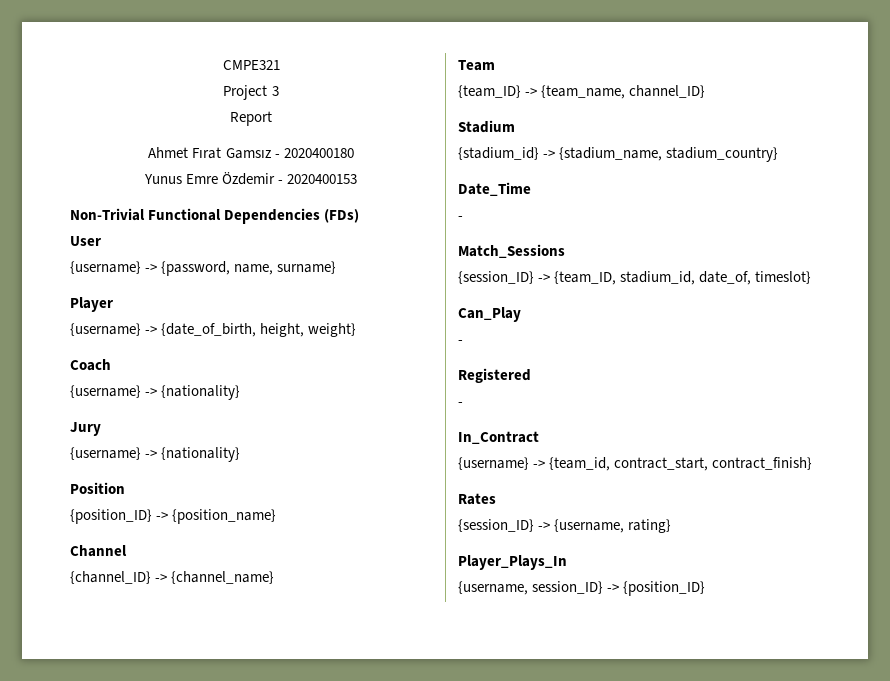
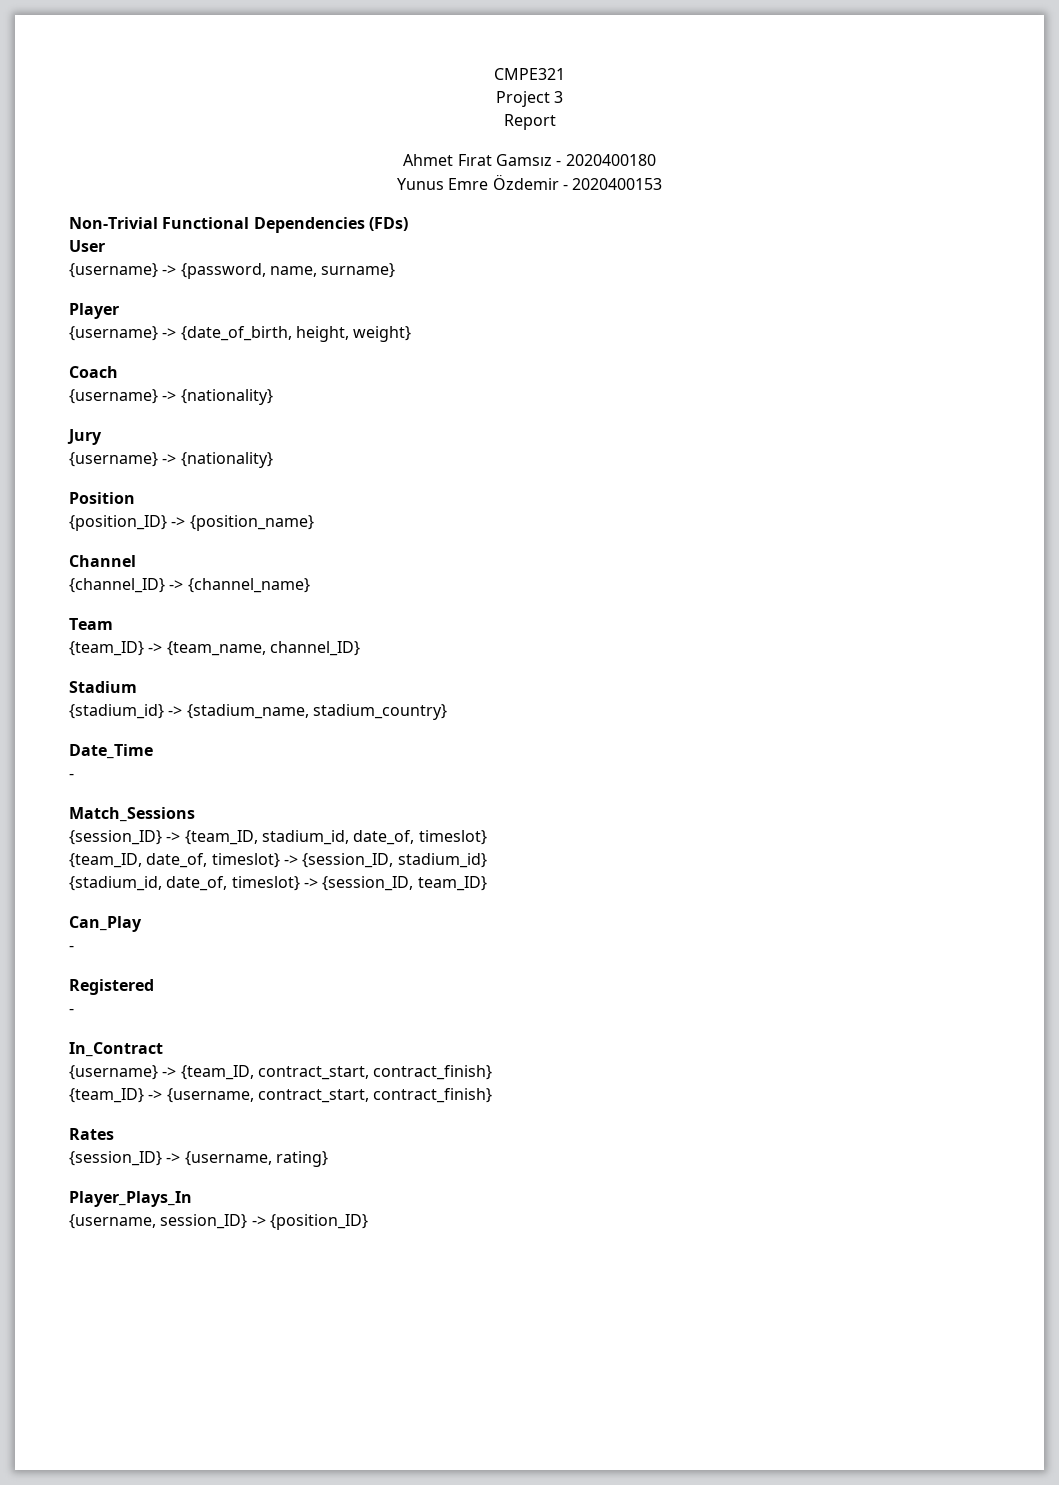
+ {team_ID, date_of, timeslot} -> {session_ID, stadium_id}
+ {stadium_id, date_of, timeslot} -> {session_ID, team_ID}
- {username} -> {team_id, contract_start, contract_finish}
+ {username} -> {team_ID, contract_start, contract_finish}
+ {team_ID} -> {username, contract_start, contract_finish}

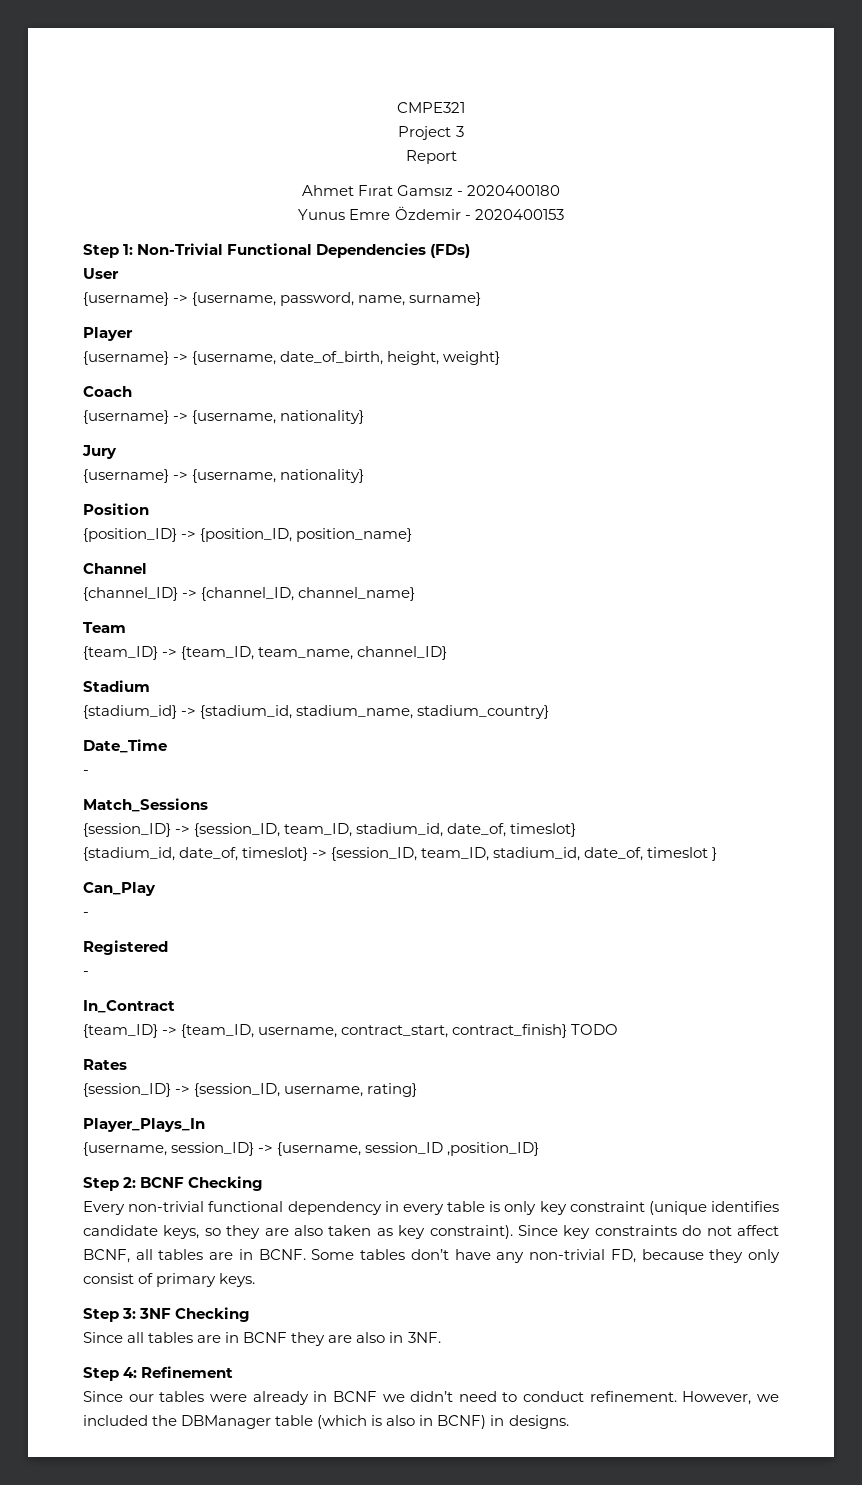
- Non-Trivial Functional Dependencies (FDs)
+ Step 1: Non-Trivial Functional Dependencies (FDs)
- {username} -> {password, name, surname}
+ {username} -> {username, password, name, surname}
- {username} -> {date_of_birth, height, weight}
+ {username} -> {username, date_of_birth, height, weight}
  Coach
- {username} -> {nationality}
+ {username} -> {username, nationality}
  Jury
- {username} -> {nationality}
+ {username} -> {username, nationality}
- {position_ID} -> {position_name}
+ {position_ID} -> {position_ID, position_name}
- {channel_ID} -> {channel_name}
+ {channel_ID} -> {channel_ID, channel_name}
- {team_ID} -> {team_name, channel_ID}
+ {team_ID} -> {team_ID, team_name, channel_ID}
- {stadium_id} -> {stadium_name, stadium_country}
+ {stadium_id} -> {stadium_id, stadium_name, stadium_country}
- {session_ID} -> {team_ID, stadium_id, date_of, timeslot}
+ {session_ID} -> {session_ID, team_ID, stadium_id, date_of, timeslot}
- {team_ID, date_of, timeslot} -> {session_ID, stadium_id}
- {stadium_id, date_of, timeslot} -> {session_ID, team_ID}
+ {stadium_id, date_of, timeslot} -> {session_ID, team_ID, stadium_id, date_of, timeslot }
- {username} -> {team_ID, contract_start, contract_finish}
- {team_ID} -> {username, contract_start, contract_finish}
+ {team_ID} -> {team_ID, username, contract_start, contract_finish} TODO
- {session_ID} -> {username, rating}
+ {session_ID} -> {session_ID, username, rating}
- {username, session_ID} -> {position_ID}
+ {username, session_ID} -> {username, session_ID ,position_ID}
+ Step 2: BCNF Checking
+ Every non-trivial functional dependency in every table is only key constraint (unique identifies candidate keys, so they are also taken as key constraint). Since key constraints do not affect BCNF, all tables are in BCNF. Some tables don’t have any non-trivial FD, because they only consist of primary keys.
+ Step 3: 3NF Checking
+ Since all tables are in BCNF they are also in 3NF.
+ Step 4: Refinement
+ Since our tables were already in BCNF we didn’t need to conduct refinement. However, we included the DBManager table (which is also in BCNF) in designs.

